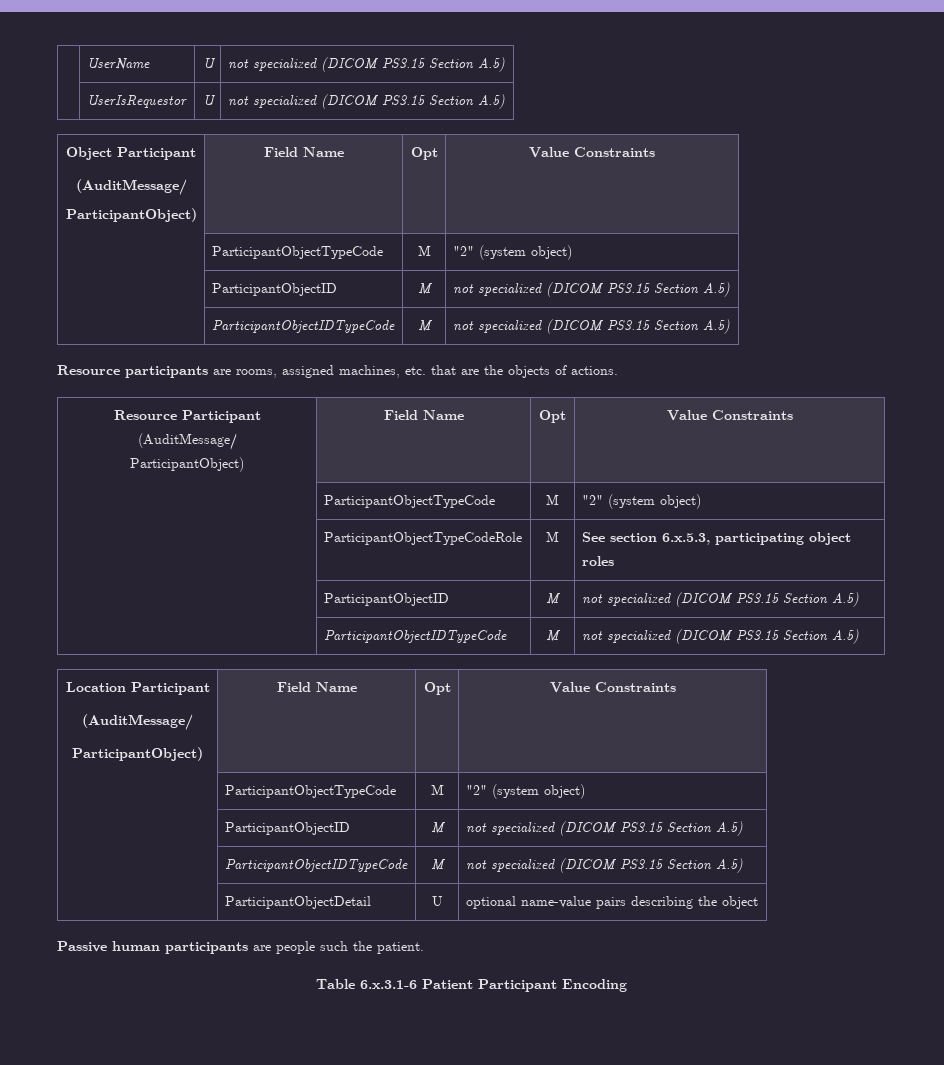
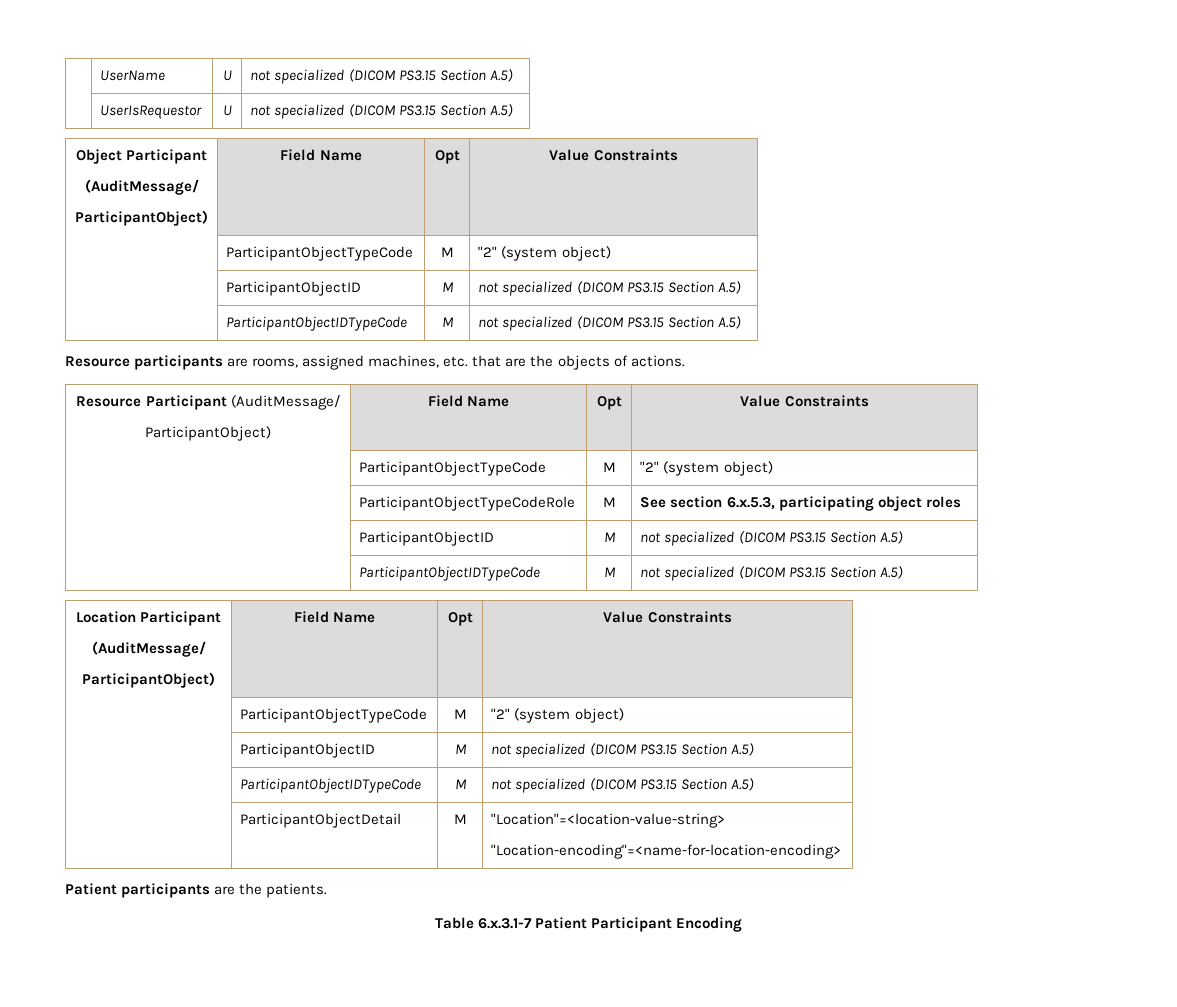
- | ParticipantObjectDetail | U | optional name-value pairs describing the object
- Passive human participants are people such the patient.
+ | ParticipantObjectDetail | M | "Location"=<location-value-string>
+ "Location-encoding"=<name-for-location-encoding>
+ Patient participants are the patients.
- Table 6.x.3.1-6 Patient Participant Encoding
+ Table 6.x.3.1-7 Patient Participant Encoding

